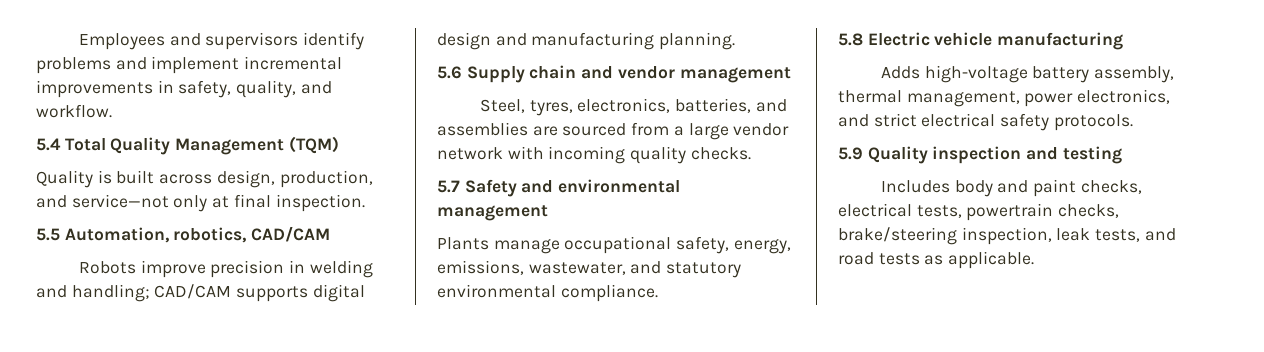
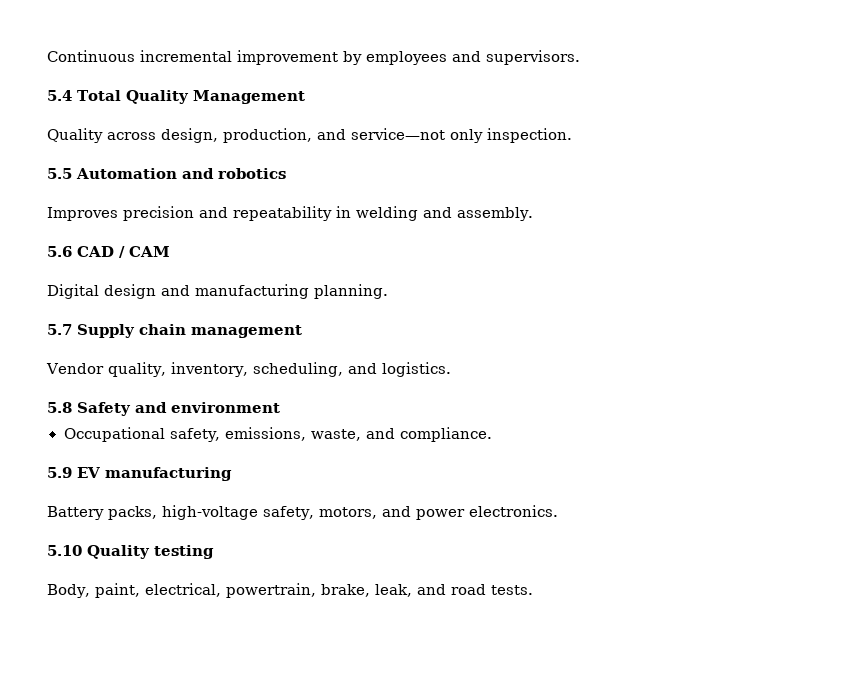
- Employees and supervisors identify problems and implement incremental improvements in safety, quality, and workflow.
+ Continuous incremental improvement by employees and supervisors.
- 5.4 Total Quality Management (TQM)
- Quality is built across design, production, and service—not only at final inspection.
+ 5.4 Total Quality Management
+ Quality across design, production, and service—not only inspection.
- 5.5 Automation, robotics, CAD/CAM
- Robots improve precision in welding and handling; CAD/CAM supports digital design and manufacturing planning.
+ 5.5 Automation and robotics
+ Improves precision and repeatability in welding and assembly.
+ 5.6 CAD / CAM
+ Digital design and manufacturing planning.
- 5.6 Supply chain and vendor management
- Steel, tyres, electronics, batteries, and assemblies are sourced from a large vendor network with incoming quality checks.
- 5.7 Safety and environmental management
- Plants manage occupational safety, energy, emissions, wastewater, and statutory environmental compliance.
- 5.8 Electric vehicle manufacturing
- Adds high-voltage battery assembly, thermal management, power electronics, and strict electrical safety protocols.
- 5.9 Quality inspection and testing
- Includes body and paint checks, electrical tests, powertrain checks, brake/steering inspection, leak tests, and road tests as applicable.
+ 5.7 Supply chain management
+ Vendor quality, inventory, scheduling, and logistics.
+ 5.8 Safety and environment
+ Occupational safety, emissions, waste, and compliance.
+ 5.9 EV manufacturing
+ Battery packs, high-voltage safety, motors, and power electronics.
+ 5.10 Quality testing
+ Body, paint, electrical, powertrain, brake, leak, and road tests.

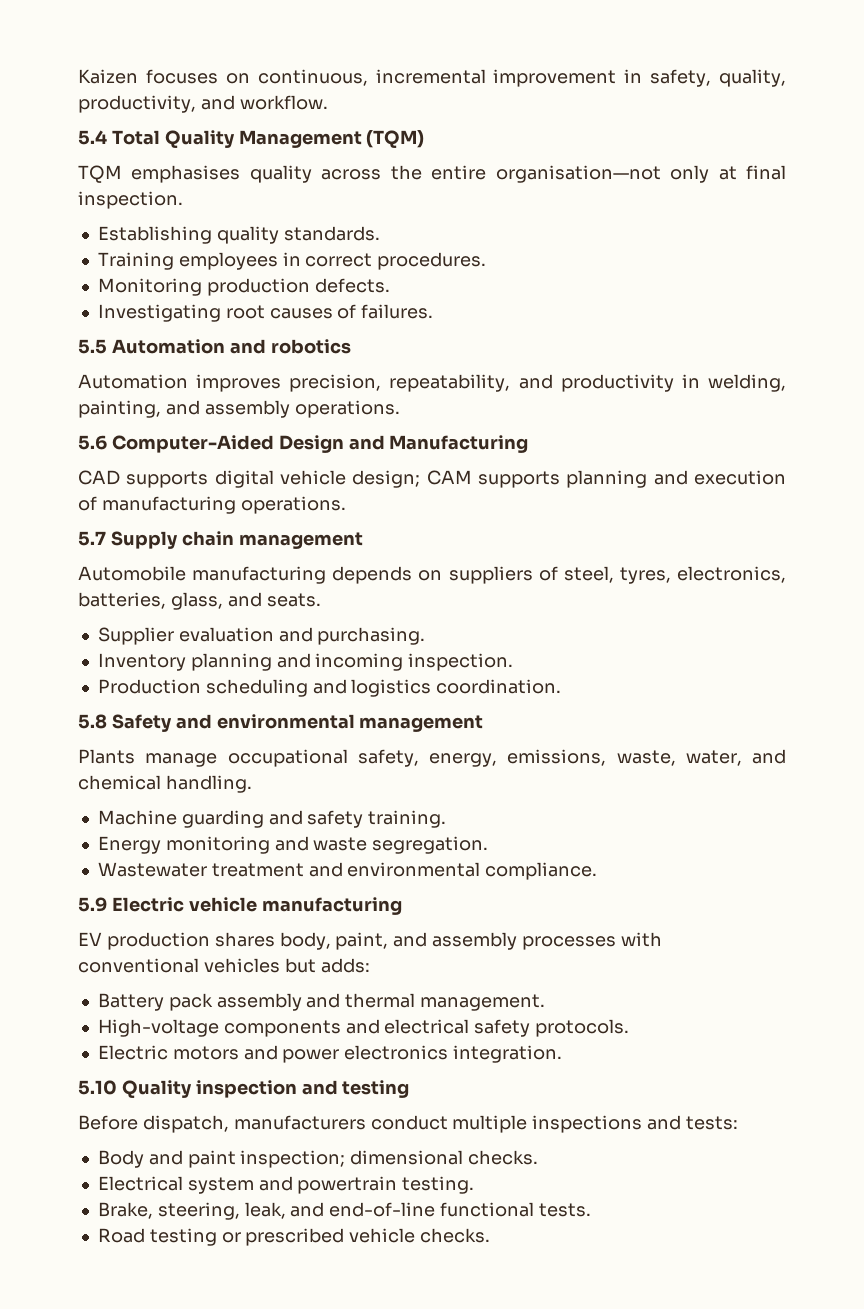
- Continuous incremental improvement by employees and supervisors.
- 5.4 Total Quality Management
- Quality across design, production, and service—not only inspection.
+ Kaizen focuses on continuous, incremental improvement in safety, quality, productivity, and workflow.
+ 5.4 Total Quality Management (TQM)
+ TQM emphasises quality across the entire organisation—not only at final inspection.
+ Establishing quality standards.
+ Training employees in correct procedures.
+ Monitoring production defects.
+ Investigating root causes of failures.
  5.5 Automation and robotics
- Improves precision and repeatability in welding and assembly.
- 5.6 CAD / CAM
- Digital design and manufacturing planning.
+ Automation improves precision, repeatability, and productivity in welding, painting, and assembly operations.
+ 5.6 Computer-Aided Design and Manufacturing
+ CAD supports digital vehicle design; CAM supports planning and execution of manufacturing operations.
  5.7 Supply chain management
- Vendor quality, inventory, scheduling, and logistics.
- 5.8 Safety and environment
- Occupational safety, emissions, waste, and compliance.
+ Automobile manufacturing depends on suppliers of steel, tyres, electronics, batteries, glass, and seats.
+ Supplier evaluation and purchasing.
+ Inventory planning and incoming inspection.
+ Production scheduling and logistics coordination.
+ 5.8 Safety and environmental management
+ Plants manage occupational safety, energy, emissions, waste, water, and chemical handling.
+ Machine guarding and safety training.
+ Energy monitoring and waste segregation.
+ Wastewater treatment and environmental compliance.
- 5.9 EV manufacturing
+ 5.9 Electric vehicle manufacturing
- Battery packs, high-voltage safety, motors, and power electronics.
+ EV production shares body, paint, and assembly processes with conventional vehicles but adds:
+ Battery pack assembly and thermal management.
+ High-voltage components and electrical safety protocols.
+ Electric motors and power electronics integration.
- 5.10 Quality testing
+ 5.10 Quality inspection and testing
- Body, paint, electrical, powertrain, brake, leak, and road tests.
+ Before dispatch, manufacturers conduct multiple inspections and tests:
+ Body and paint inspection; dimensional checks.
+ Electrical system and powertrain testing.
+ Brake, steering, leak, and end-of-line functional tests.
+ Road testing or prescribed vehicle checks.

